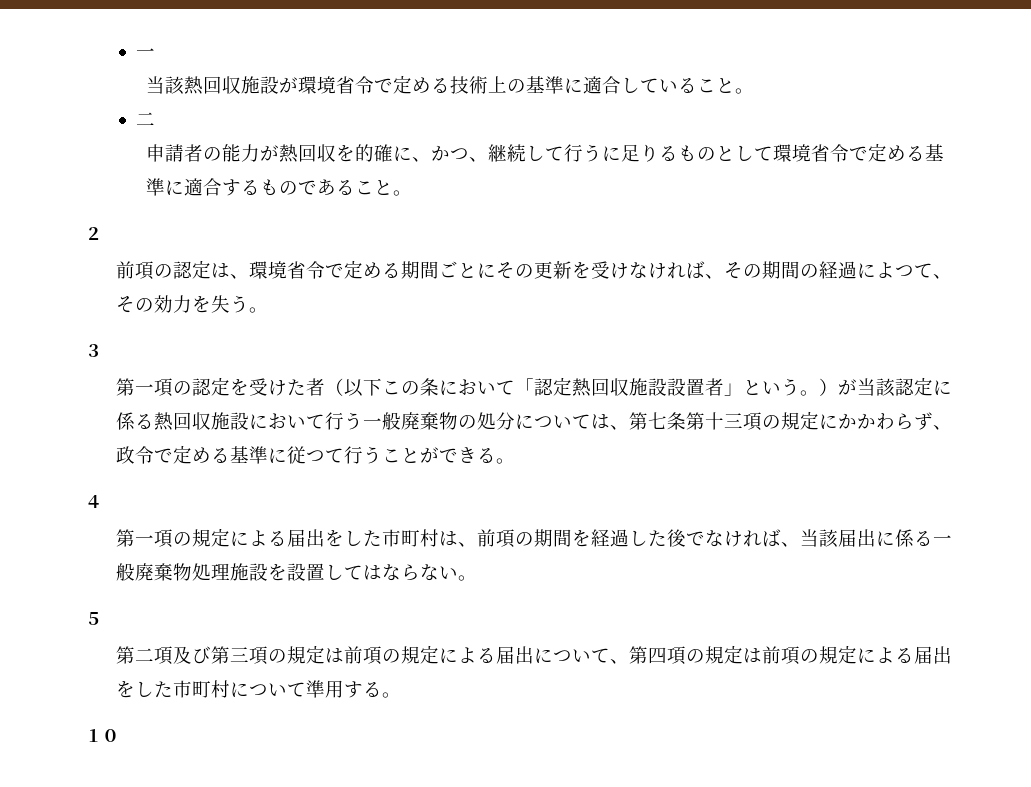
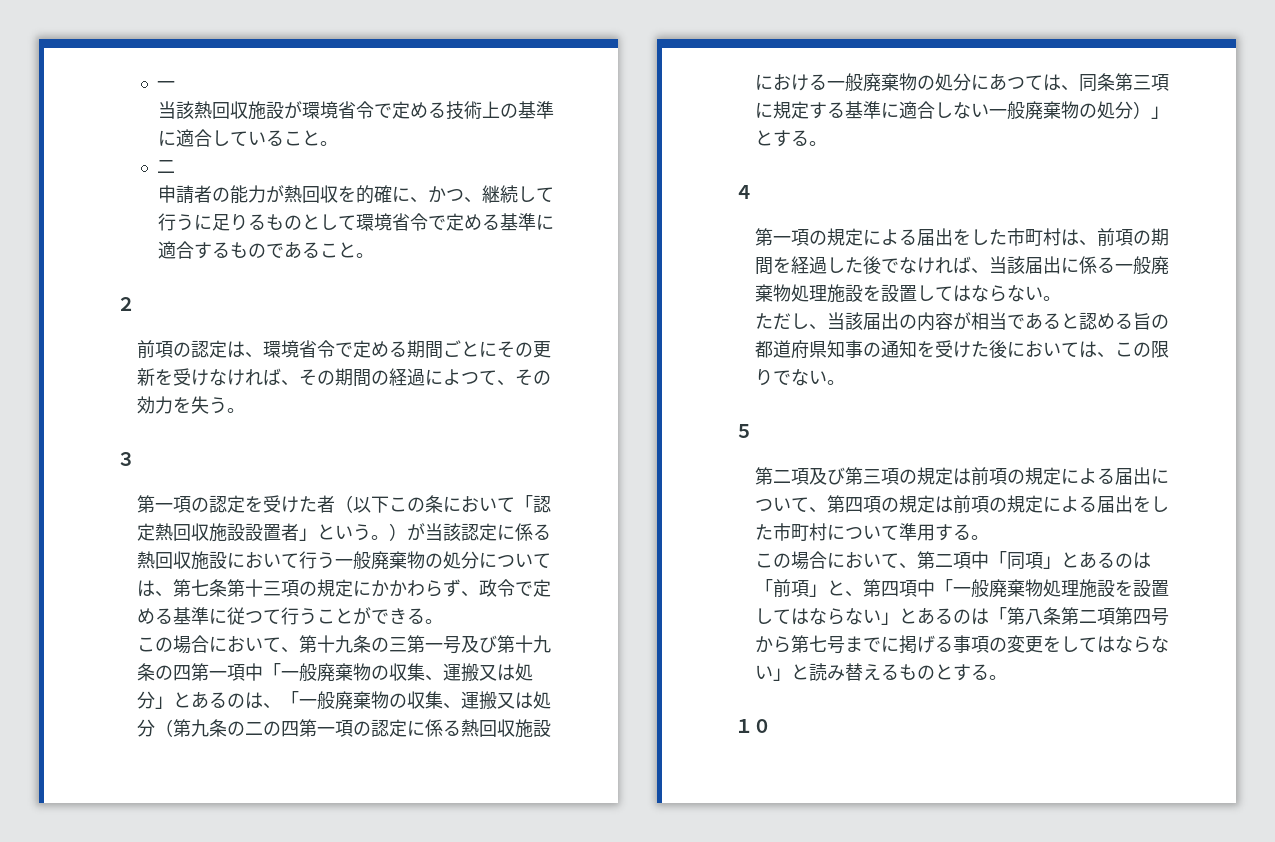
+ この場合において、第十九条の三第一号及び第十九条の四第一項中「一般廃棄物の収集、運搬又は処分」とあるのは、「一般廃棄物の収集、運搬又は処分（第九条の二の四第一項の認定に係る熱回収施設における一般廃棄物の処分にあつては、同条第三項に規定する基準に適合しない一般廃棄物の処分）」とする。
+ ただし、当該届出の内容が相当であると認める旨の都道府県知事の通知を受けた後においては、この限りでない。
+ この場合において、第二項中「同項」とあるのは「前項」と、第四項中「一般廃棄物処理施設を設置してはならない」とあるのは「第八条第二項第四号から第七号までに掲げる事項の変更をしてはならない」と読み替えるものとする。

